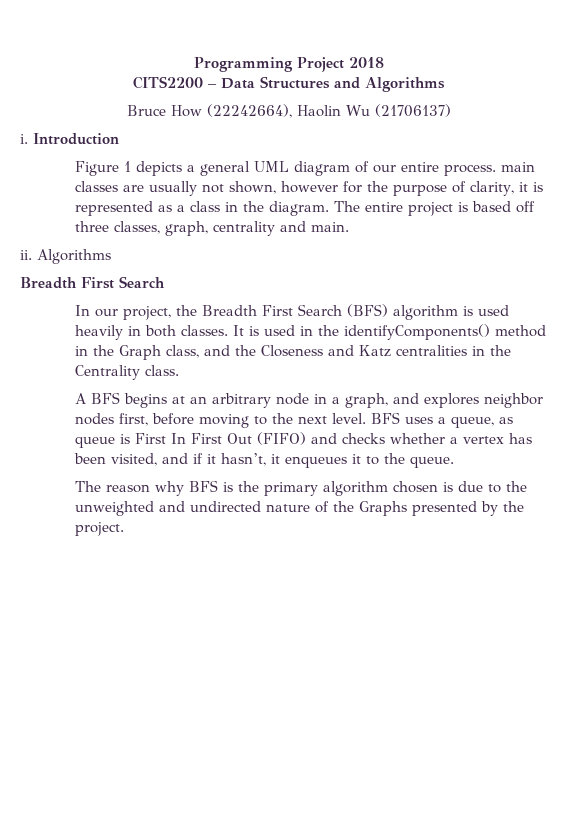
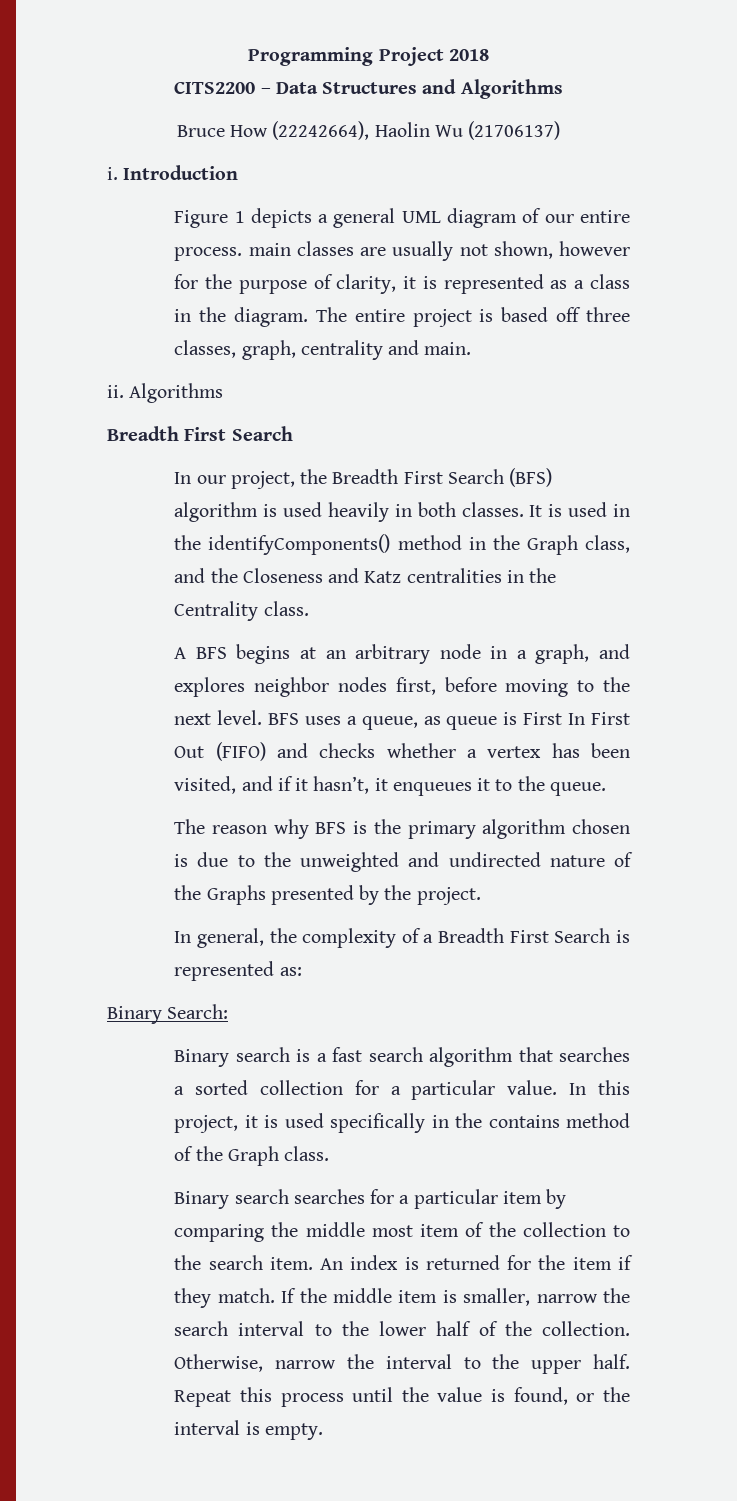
+ In general, the complexity of a Breadth First Search is represented as:
+ Binary Search:
+ Binary search is a fast search algorithm that searches a sorted collection for a particular value. In this project, it is used specifically in the contains method of the Graph class.
+ Binary search searches for a particular item by comparing the middle most item of the collection to the search item. An index is returned for the item if they match. If the middle item is smaller, narrow the search interval to the lower half of the collection. Otherwise, narrow the interval to the upper half. Repeat this process until the value is found, or the interval is empty.

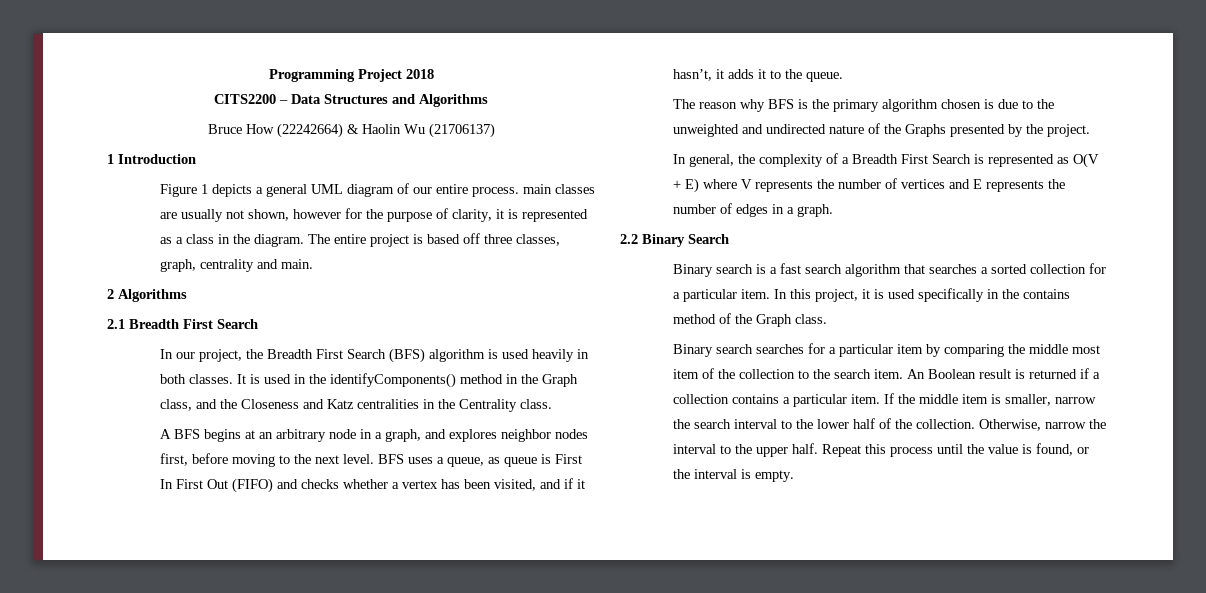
- Bruce How (22242664), Haolin Wu (21706137)
+ Bruce How (22242664) & Haolin Wu (21706137)
- i. Introduction
+ 1 Introduction
- ii. Algorithms
- Breadth First Search
+ 2 Algorithms
+ 2.1 Breadth First Search
- BFS uses a queue, as queue is First In First Out (FIFO) and checks whether a vertex has been visited, and if it hasn’t, it enqueues it to the queue.
+ BFS uses a queue, as queue is First In First Out (FIFO) and checks whether a vertex has been visited, and if it hasn’t, it adds it to the queue.
- In general, the complexity of a Breadth First Search is represented as:
- Binary Search:
+ In general, the complexity of a Breadth First Search is represented as O(V + E) where V represents the number of vertices and E represents the number of edges in a graph.
+ 2.2 Binary Search
- Binary search is a fast search algorithm that searches a sorted collection for a particular value.
+ Binary search is a fast search algorithm that searches a sorted collection for a particular item.
- An index is returned for the item if they match.
+ An Boolean result is returned if a collection contains a particular item.

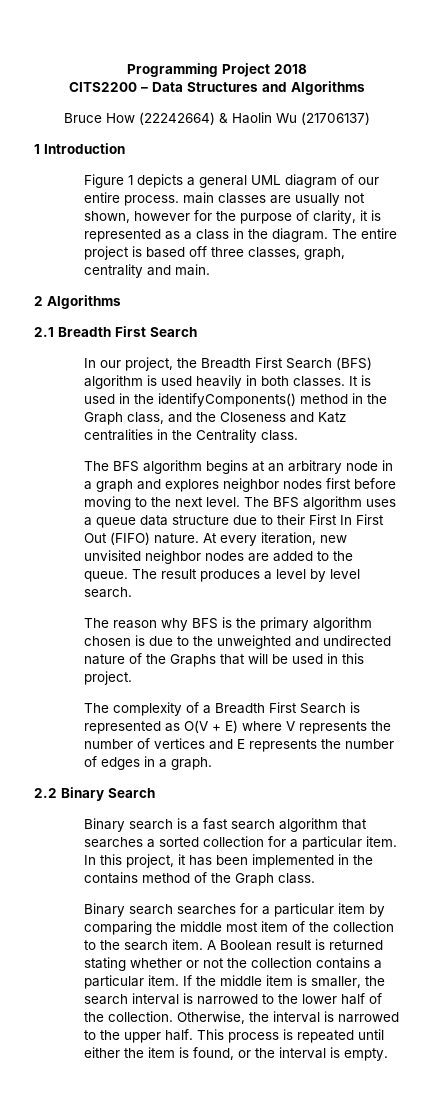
- A BFS begins at an arbitrary node in a graph, and explores neighbor nodes first, before moving to the next level.
+ The BFS algorithm begins at an arbitrary node in a graph and explores neighbor nodes first before moving to the next level.
- BFS uses a queue, as queue is First In First Out (FIFO) and checks whether a vertex has been visited, and if it hasn’t, it adds it to the queue.
+ The BFS algorithm uses a queue data structure due to their First In First Out (FIFO) nature. At every iteration, new unvisited neighbor nodes are added to the queue. The result produces a level by level search.
- The reason why BFS is the primary algorithm chosen is due to the unweighted and undirected nature of the Graphs presented by the project.
- In general, the complexity of a Breadth First Search is represented as O(V + E) where V represents the number of vertices and E represents the number of edges in a graph.
+ The reason why BFS is the primary algorithm chosen is due to the unweighted and undirected nature of the Graphs that will be used in this project.
+ The complexity of a Breadth First Search is represented as O(V + E) where V represents the number of vertices and E represents the number of edges in a graph.
- In this project, it is used specifically in the contains method of the Graph class.
+ In this project, it has been implemented in the contains method of the Graph class.
- An Boolean result is returned if a collection contains a particular item.
+ A Boolean result is returned stating whether or not the collection contains a particular item.
- If the middle item is smaller, narrow the search interval to the lower half of the collection.
+ If the middle item is smaller, the search interval is narrowed to the lower half of the collection.
- Otherwise, narrow the interval to the upper half.
+ Otherwise, the interval is narrowed to the upper half.
- Repeat this process until the value is found, or the interval is empty.
+ This process is repeated until either the item is found, or the interval is empty.

